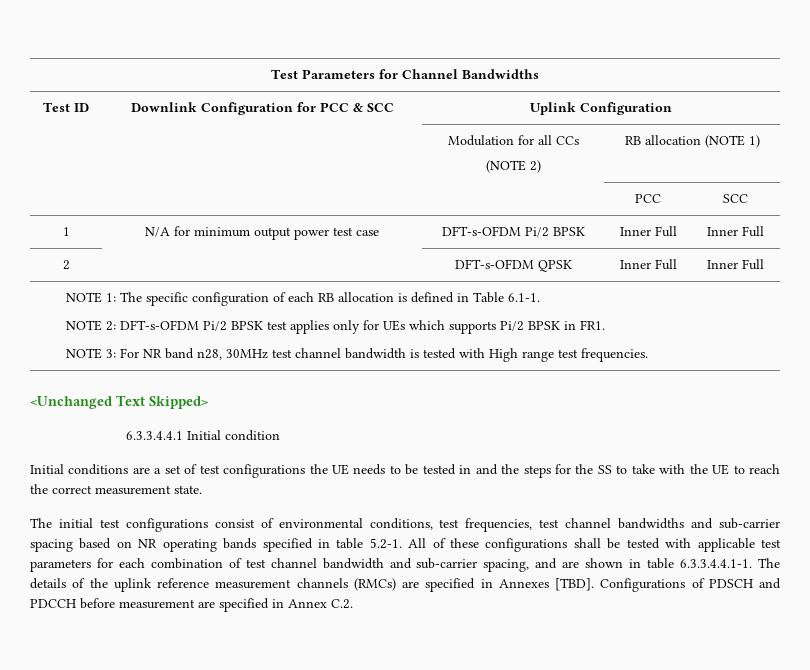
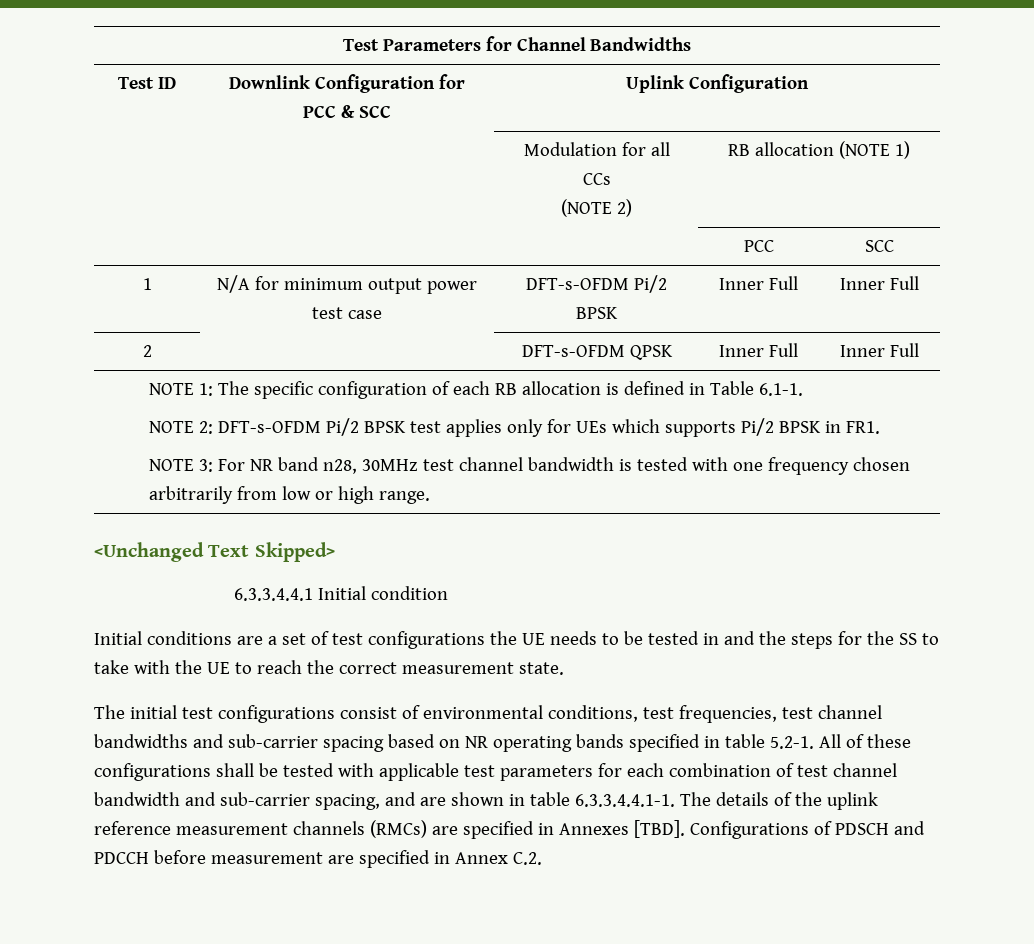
- NOTE 3: For NR band n28, 30MHz test channel bandwidth is tested with High range test frequencies.
+ NOTE 3: For NR band n28, 30MHz test channel bandwidth is tested with one frequency chosen arbitrarily from low or high range.

